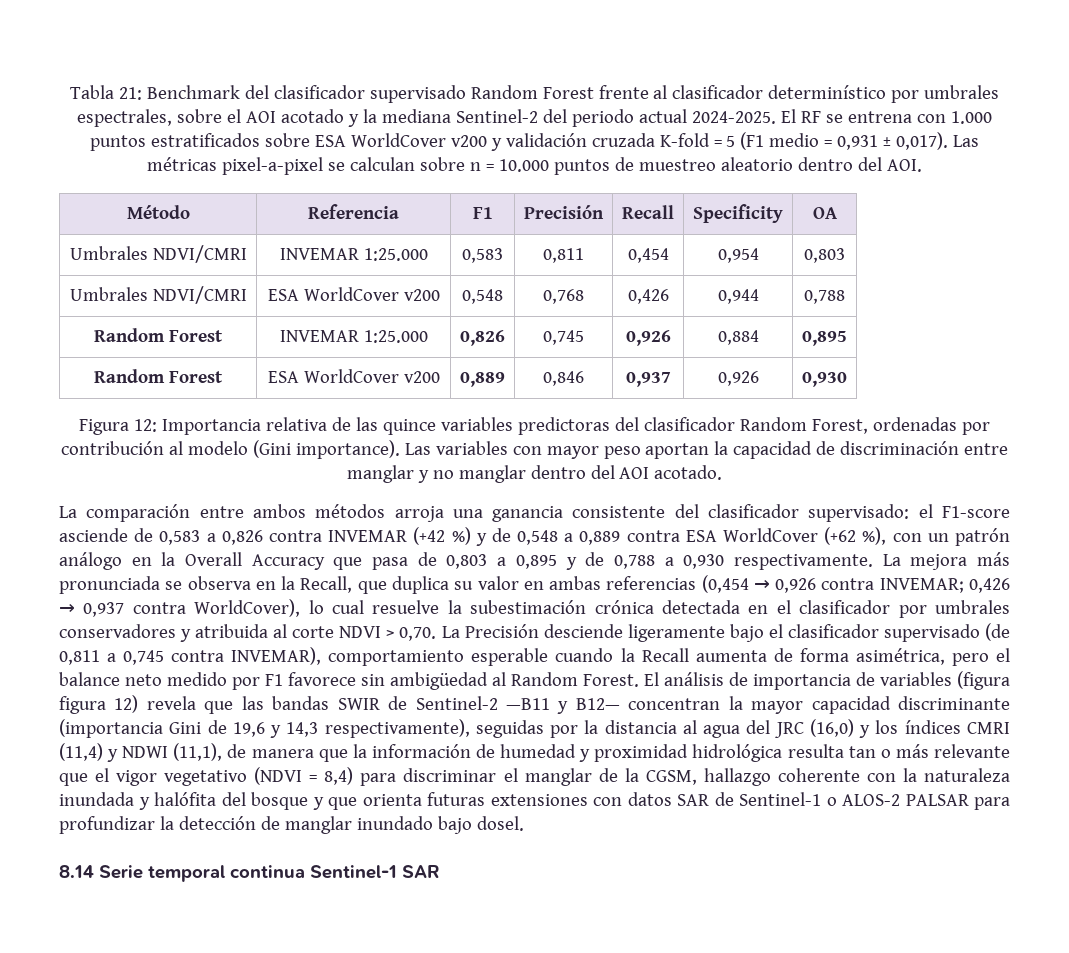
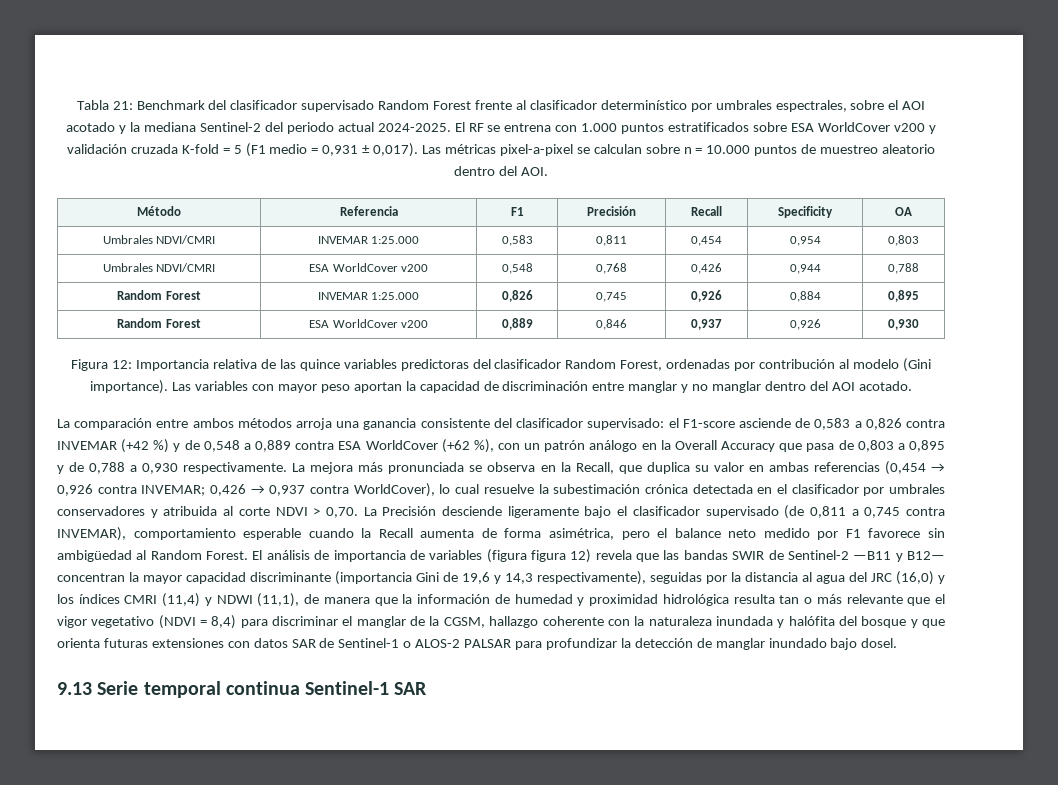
- 8.14 Serie temporal continua Sentinel-1 SAR
+ 9.13 Serie temporal continua Sentinel-1 SAR

